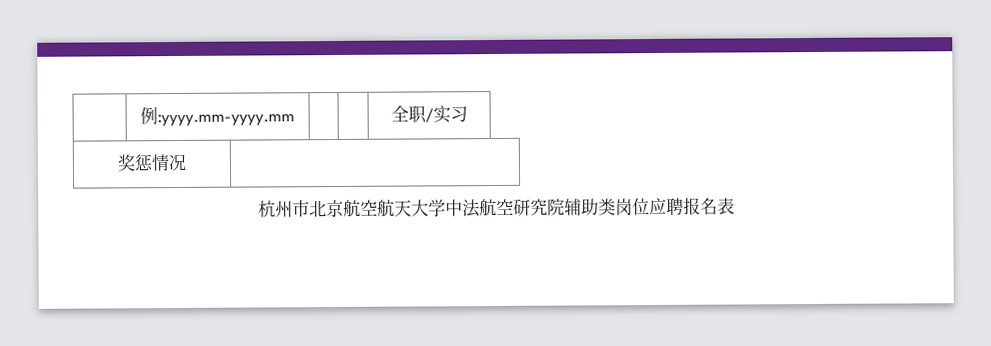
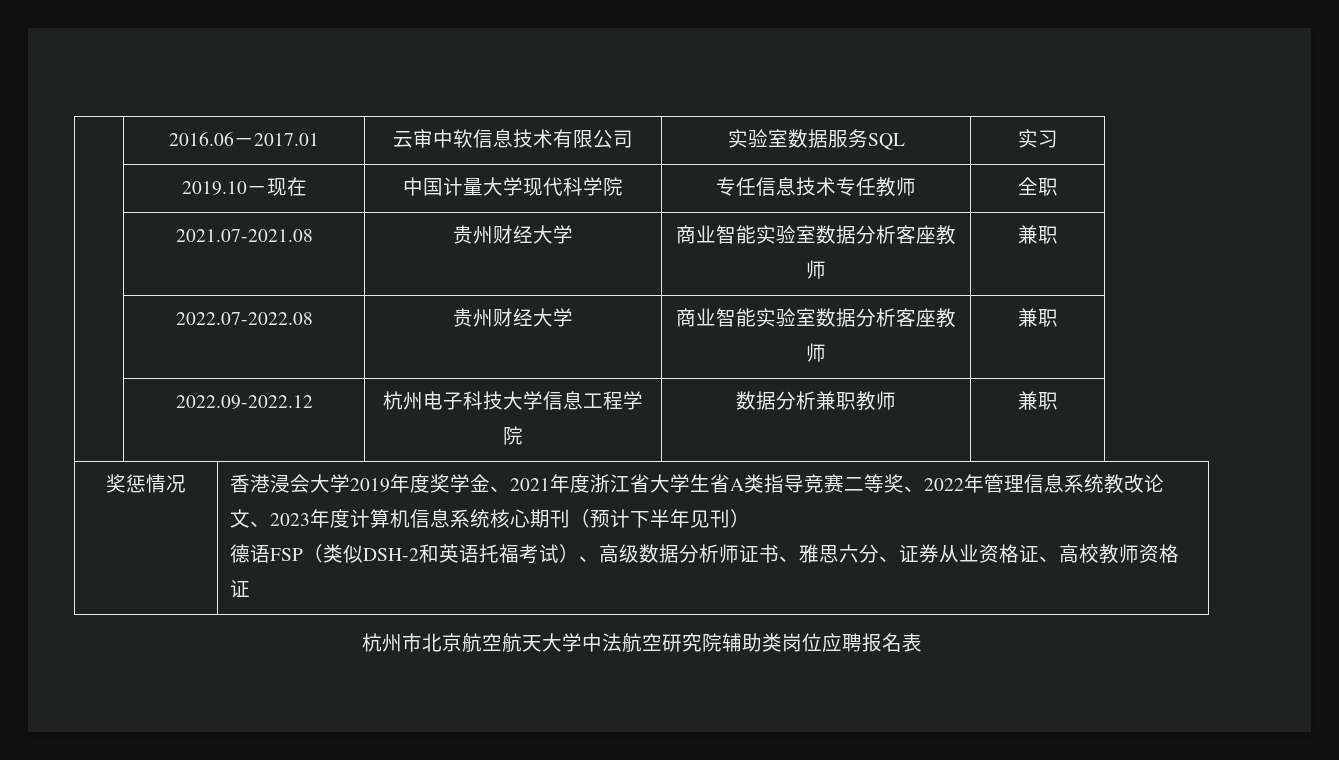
- | 例:yyyy.mm-yyyy.mm | | | 全职/实习
- 奖惩情况 |
+ | 2016.06－2017.01 | 云审中软信息技术有限公司 | 实验室数据服务SQL | 实习
+ | 2019.10－现在 | 中国计量大学现代科学院 | 专任信息技术专任教师 | 全职
+ | 2021.07-2021.08 | 贵州财经大学 | 商业智能实验室数据分析客座教师 | 兼职
+ | 2022.07-2022.08 | 贵州财经大学 | 商业智能实验室数据分析客座教师 | 兼职
+ | 2022.09-2022.12 | 杭州电子科技大学信息工程学院 | 数据分析兼职教师 | 兼职
+ 奖惩情况 | 香港浸会大学2019年度奖学金、2021年度浙江省大学生省A类指导竞赛二等奖、2022年管理信息系统教改论文、2023年度计算机信息系统核心期刊（预计下半年见刊）
+ 德语FSP（类似DSH-2和英语托福考试）、高级数据分析师证书、雅思六分、证券从业资格证、高校教师资格证

